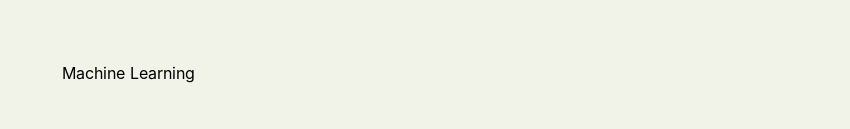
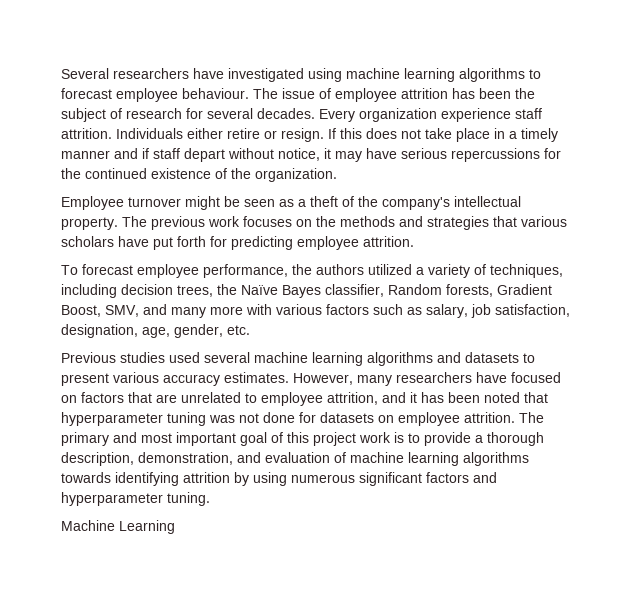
+ Several researchers have investigated using machine learning algorithms to forecast employee behaviour. The issue of employee attrition has been the subject of research for several decades. Every organization experience staff attrition. Individuals either retire or resign. If this does not take place in a timely manner and if staff depart without notice, it may have serious repercussions for the continued existence of the organization.
+ Employee turnover might be seen as a theft of the company's intellectual property. The previous work focuses on the methods and strategies that various scholars have put forth for predicting employee attrition.
+ To forecast employee performance, the authors utilized a variety of techniques, including decision trees, the Naïve Bayes classifier, Random forests, Gradient Boost, SMV, and many more with various factors such as salary, job satisfaction, designation, age, gender, etc.
+ Previous studies used several machine learning algorithms and datasets to present various accuracy estimates. However, many researchers have focused on factors that are unrelated to employee attrition, and it has been noted that hyperparameter tuning was not done for datasets on employee attrition. The primary and most important goal of this project work is to provide a thorough description, demonstration, and evaluation of machine learning algorithms towards identifying attrition by using numerous significant factors and hyperparameter tuning.

